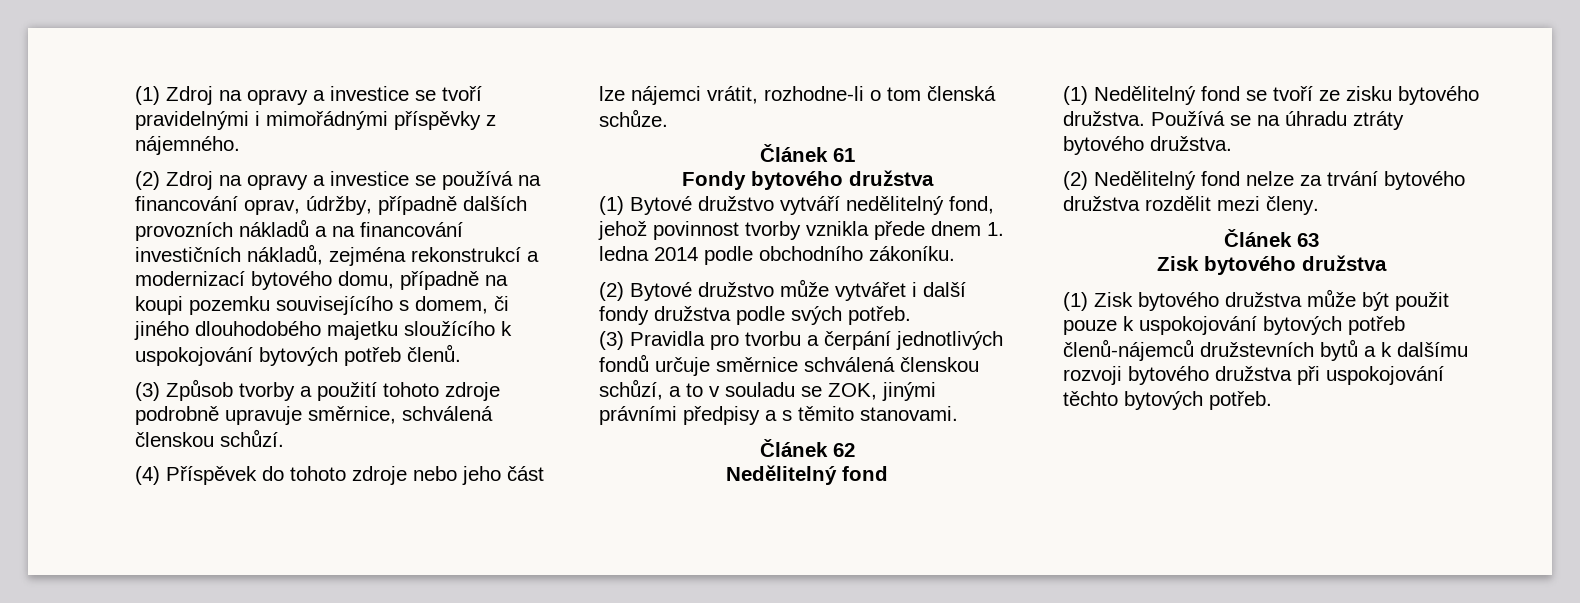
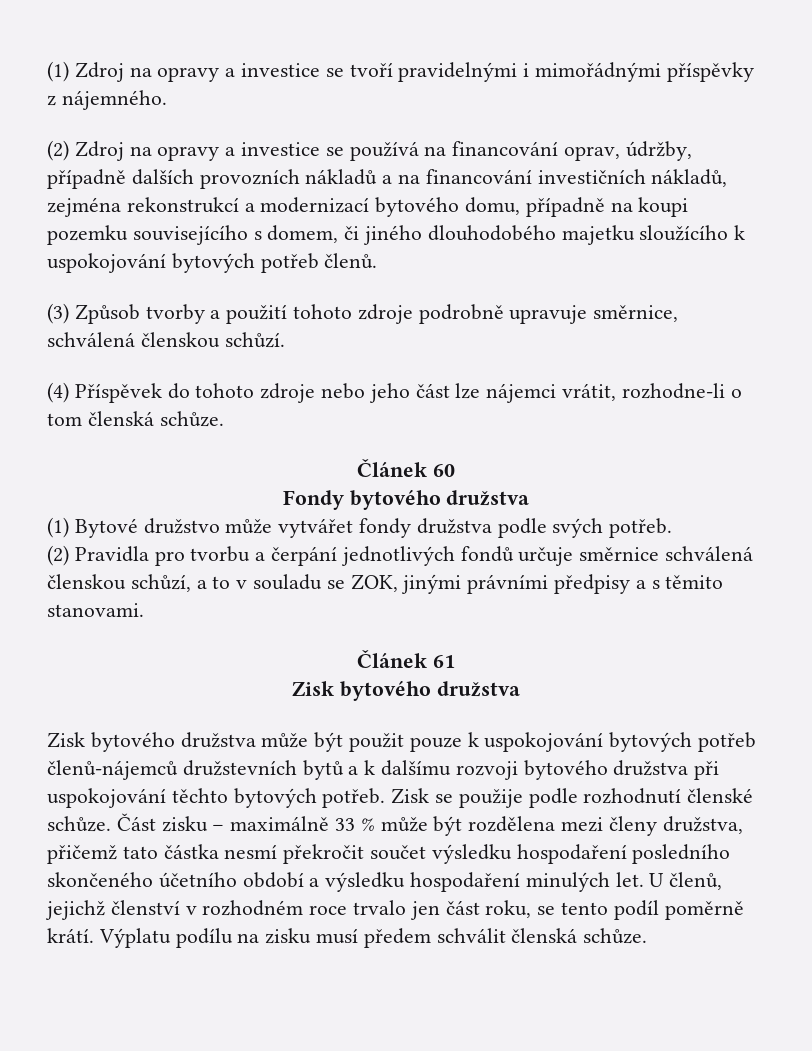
- Článek 61
+ Článek 60
- (1) Bytové družstvo vytváří nedělitelný fond, jehož povinnost tvorby vznikla přede dnem 1. ledna 2014 podle obchodního zákoníku.
- (2) Bytové družstvo může vytvářet i další fondy družstva podle svých potřeb.
+ (1) Bytové družstvo může vytvářet fondy družstva podle svých potřeb.
- (3) Pravidla pro tvorbu a čerpání jednotlivých fondů určuje směrnice schválená členskou schůzí, a to v souladu se ZOK, jinými právními předpisy a s těmito stanovami.
+ (2) Pravidla pro tvorbu a čerpání jednotlivých fondů určuje směrnice schválená členskou schůzí, a to v souladu se ZOK, jinými právními předpisy a s těmito stanovami.
- Článek 62
- Nedělitelný fond
- (1) Nedělitelný fond se tvoří ze zisku bytového družstva. Používá se na úhradu ztráty bytového družstva.
- (2) Nedělitelný fond nelze za trvání bytového družstva rozdělit mezi členy.
- Článek 63
+ Článek 61
- (1) Zisk bytového družstva může být použit pouze k uspokojování bytových potřeb členů-nájemců družstevních bytů a k dalšímu rozvoji bytového družstva při uspokojování těchto bytových potřeb.
+ Zisk bytového družstva může být použit pouze k uspokojování bytových potřeb členů-nájemců družstevních bytů a k dalšímu rozvoji bytového družstva při uspokojování těchto bytových potřeb.
+ Zisk se použije podle rozhodnutí členské schůze. Část zisku – maximálně 33 % může být rozdělena mezi členy družstva, přičemž tato částka nesmí překročit součet výsledku hospodaření posledního skončeného účetního období a výsledku hospodaření minulých let. U členů, jejichž členství v rozhodném roce trvalo jen část roku, se tento podíl poměrně krátí. Výplatu podílu na zisku musí předem schválit členská schůze.

